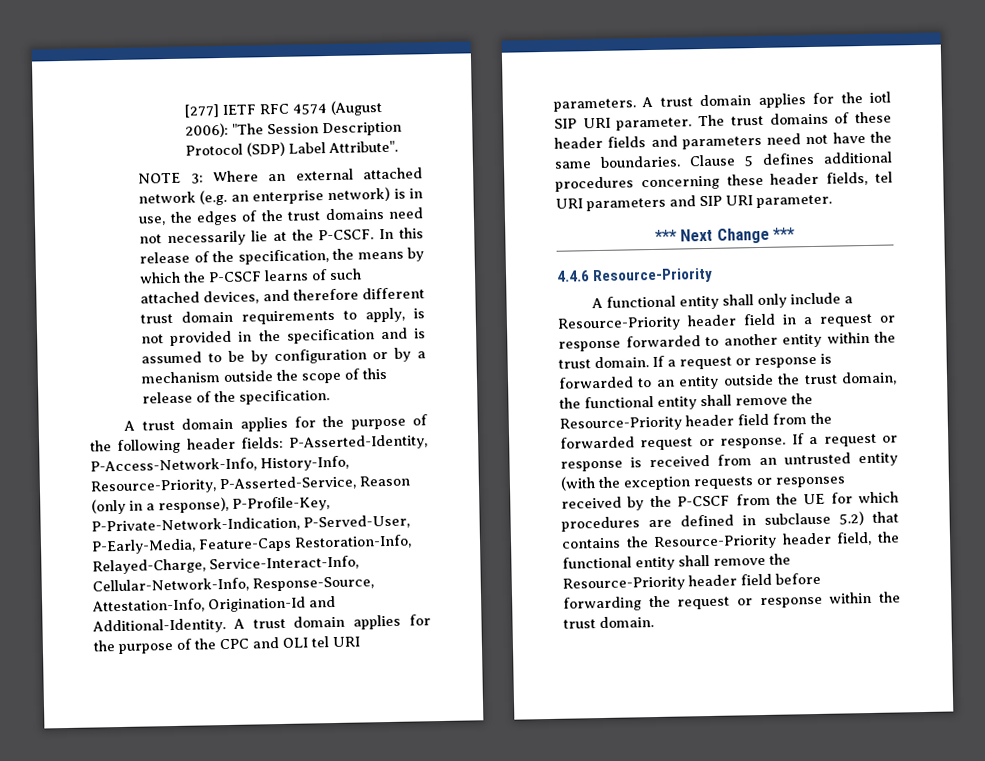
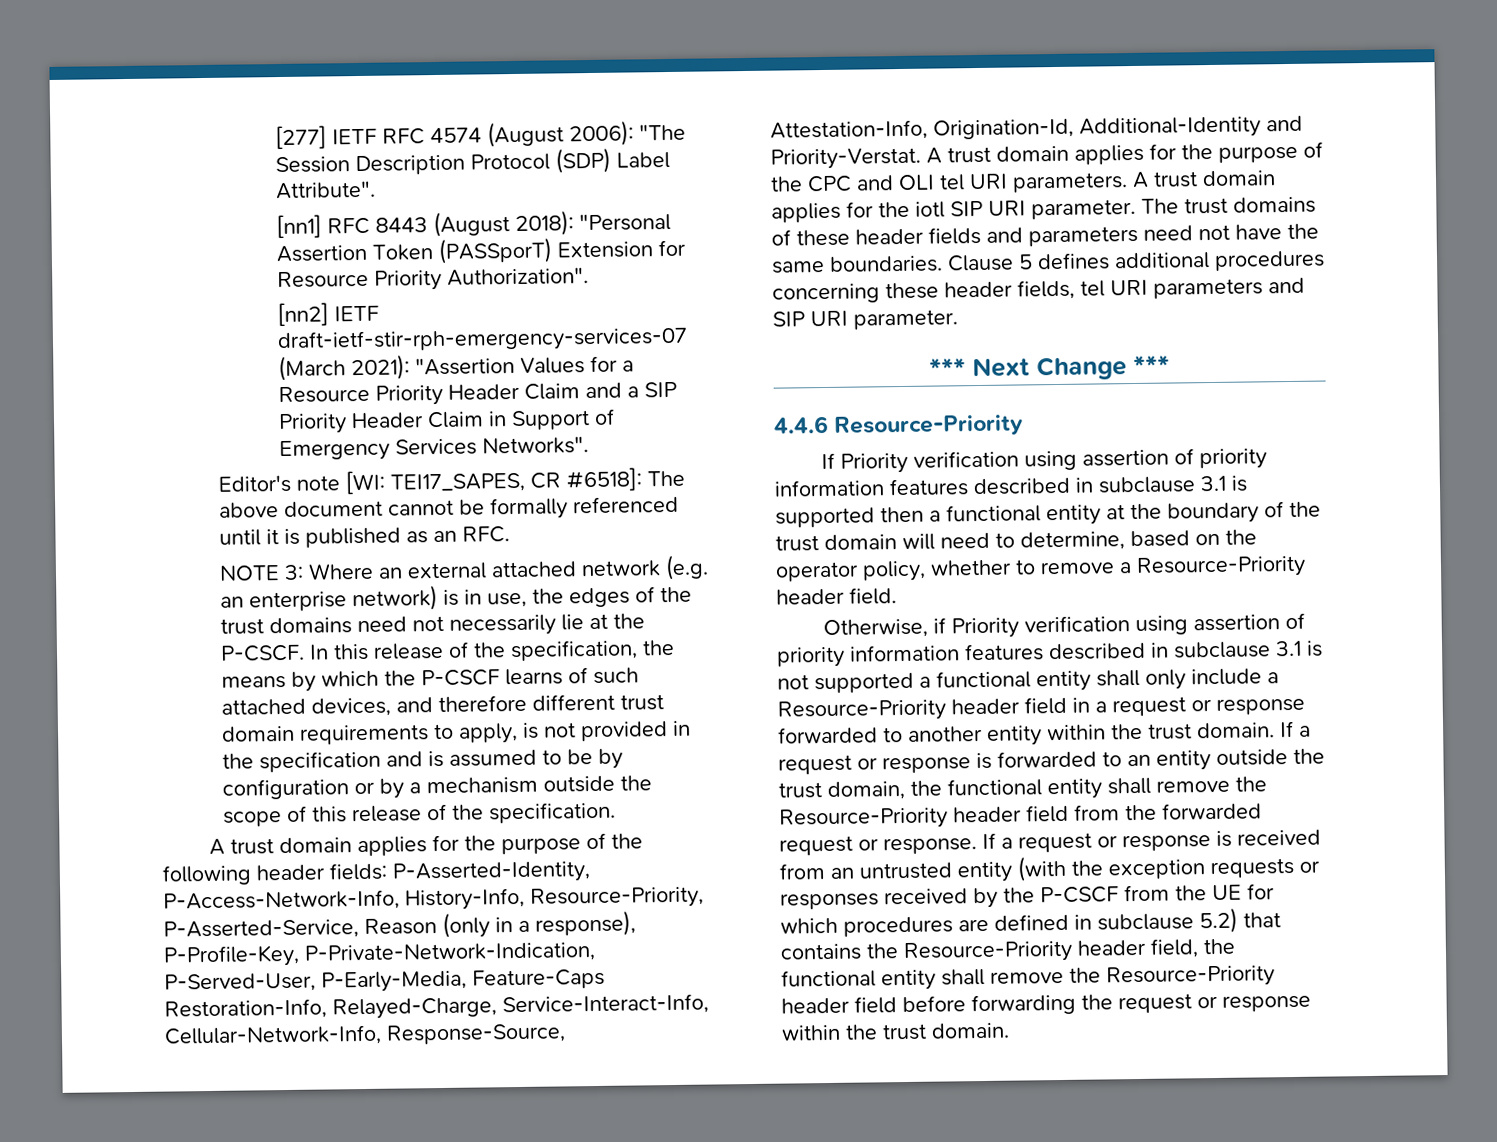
+ [nn1] RFC 8443 (August 2018): "Personal Assertion Token (PASSporT) Extension for Resource Priority Authorization".
+ [nn2] IETF draft-ietf-stir-rph-emergency-services-07 (March 2021): "Assertion Values for a Resource Priority Header Claim and a SIP Priority Header Claim in Support of Emergency Services Networks".
+ Editor's note [WI: TEI17_SAPES, CR #6518]: The above document cannot be formally referenced until it is published as an RFC.
- A trust domain applies for the purpose of the following header fields: P-Asserted-Identity, P-Access-Network-Info, History-Info, Resource-Priority, P-Asserted-Service, Reason (only in a response), P-Profile-Key, P-Private-Network-Indication, P-Served-User, P-Early-Media, Feature-Caps Restoration-Info, Relayed-Charge, Service-Interact-Info, Cellular-Network-Info, Response-Source, Attestation-Info, Origination-Id and Additional-Identity.
+ A trust domain applies for the purpose of the following header fields: P-Asserted-Identity, P-Access-Network-Info, History-Info, Resource-Priority, P-Asserted-Service, Reason (only in a response), P-Profile-Key, P-Private-Network-Indication, P-Served-User, P-Early-Media, Feature-Caps Restoration-Info, Relayed-Charge, Service-Interact-Info, Cellular-Network-Info, Response-Source, Attestation-Info, Origination-Id, Additional-Identity and Priority-Verstat.
- A functional entity shall only include a Resource-Priority header field in a request or response forwarded to another entity within the trust domain.
+ If Priority verification using assertion of priority information features described in subclause 3.1 is supported then a functional entity at the boundary of the trust domain will need to determine, based on the operator policy, whether to remove a Resource-Priority header field.
+ Otherwise, if Priority verification using assertion of priority information features described in subclause 3.1 is not supported a functional entity shall only include a Resource-Priority header field in a request or response forwarded to another entity within the trust domain.

